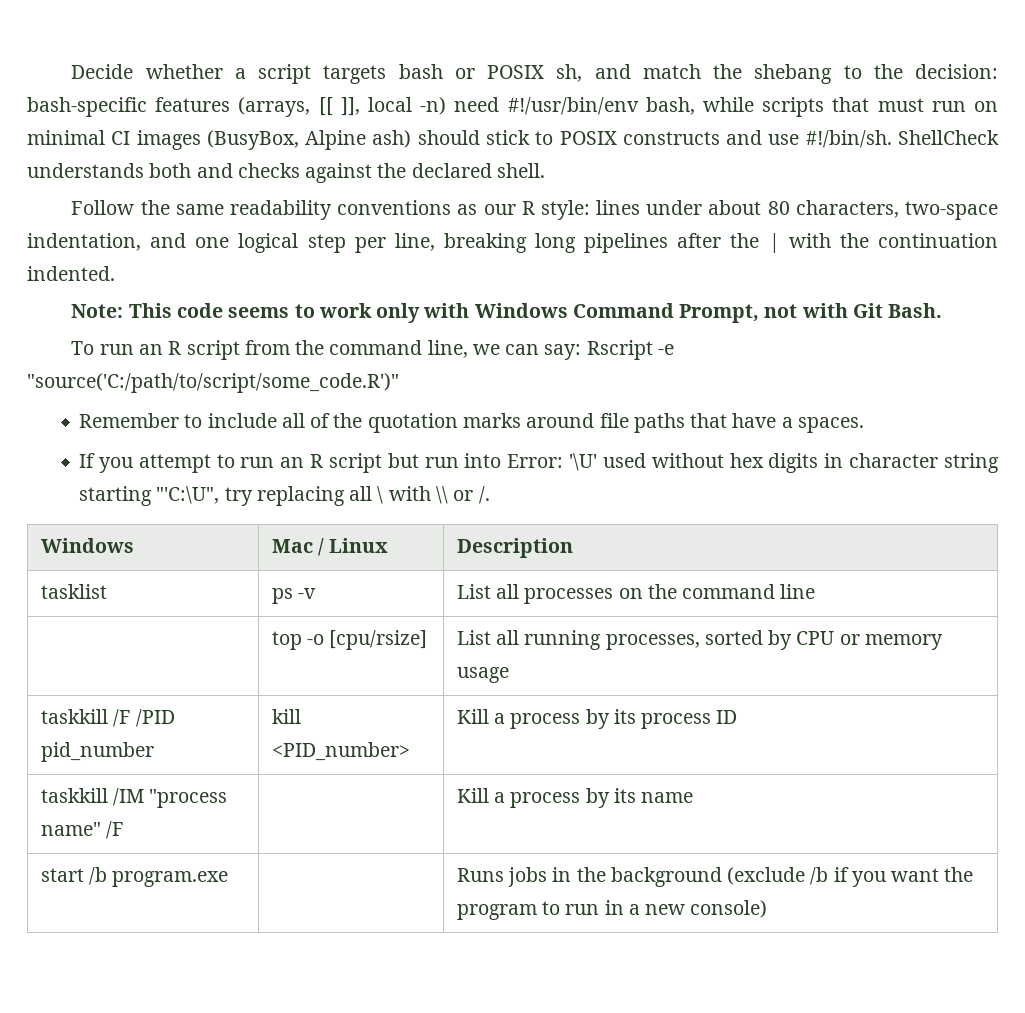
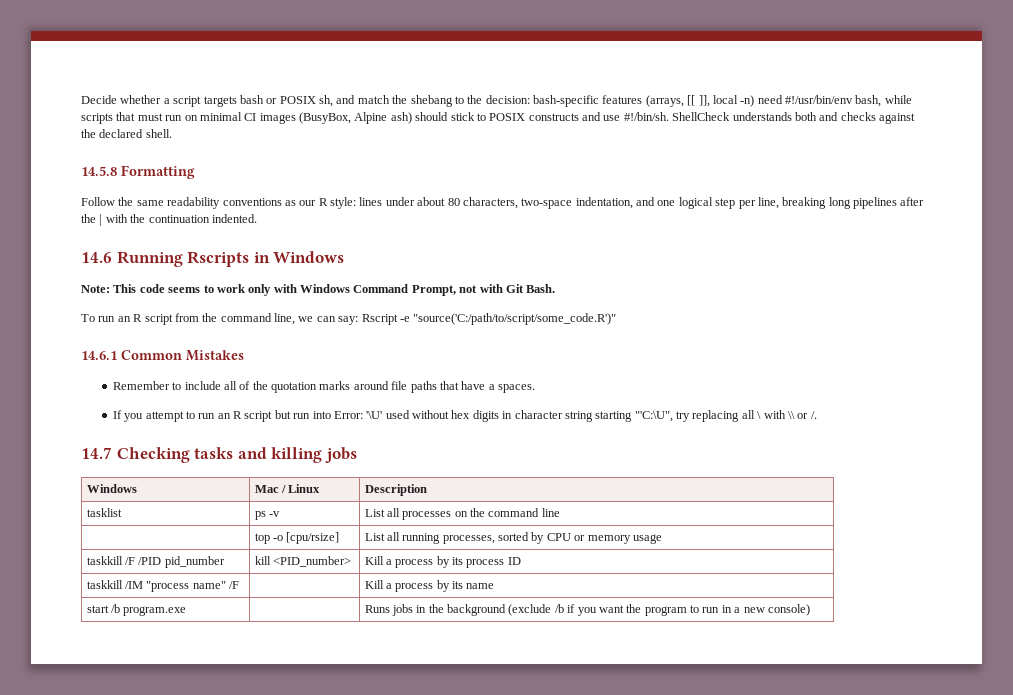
+ 14.5.8 Formatting
+ 14.6 Running Rscripts in Windows
+ 14.6.1 Common Mistakes
+ 14.7 Checking tasks and killing jobs

